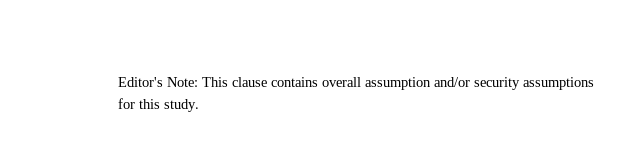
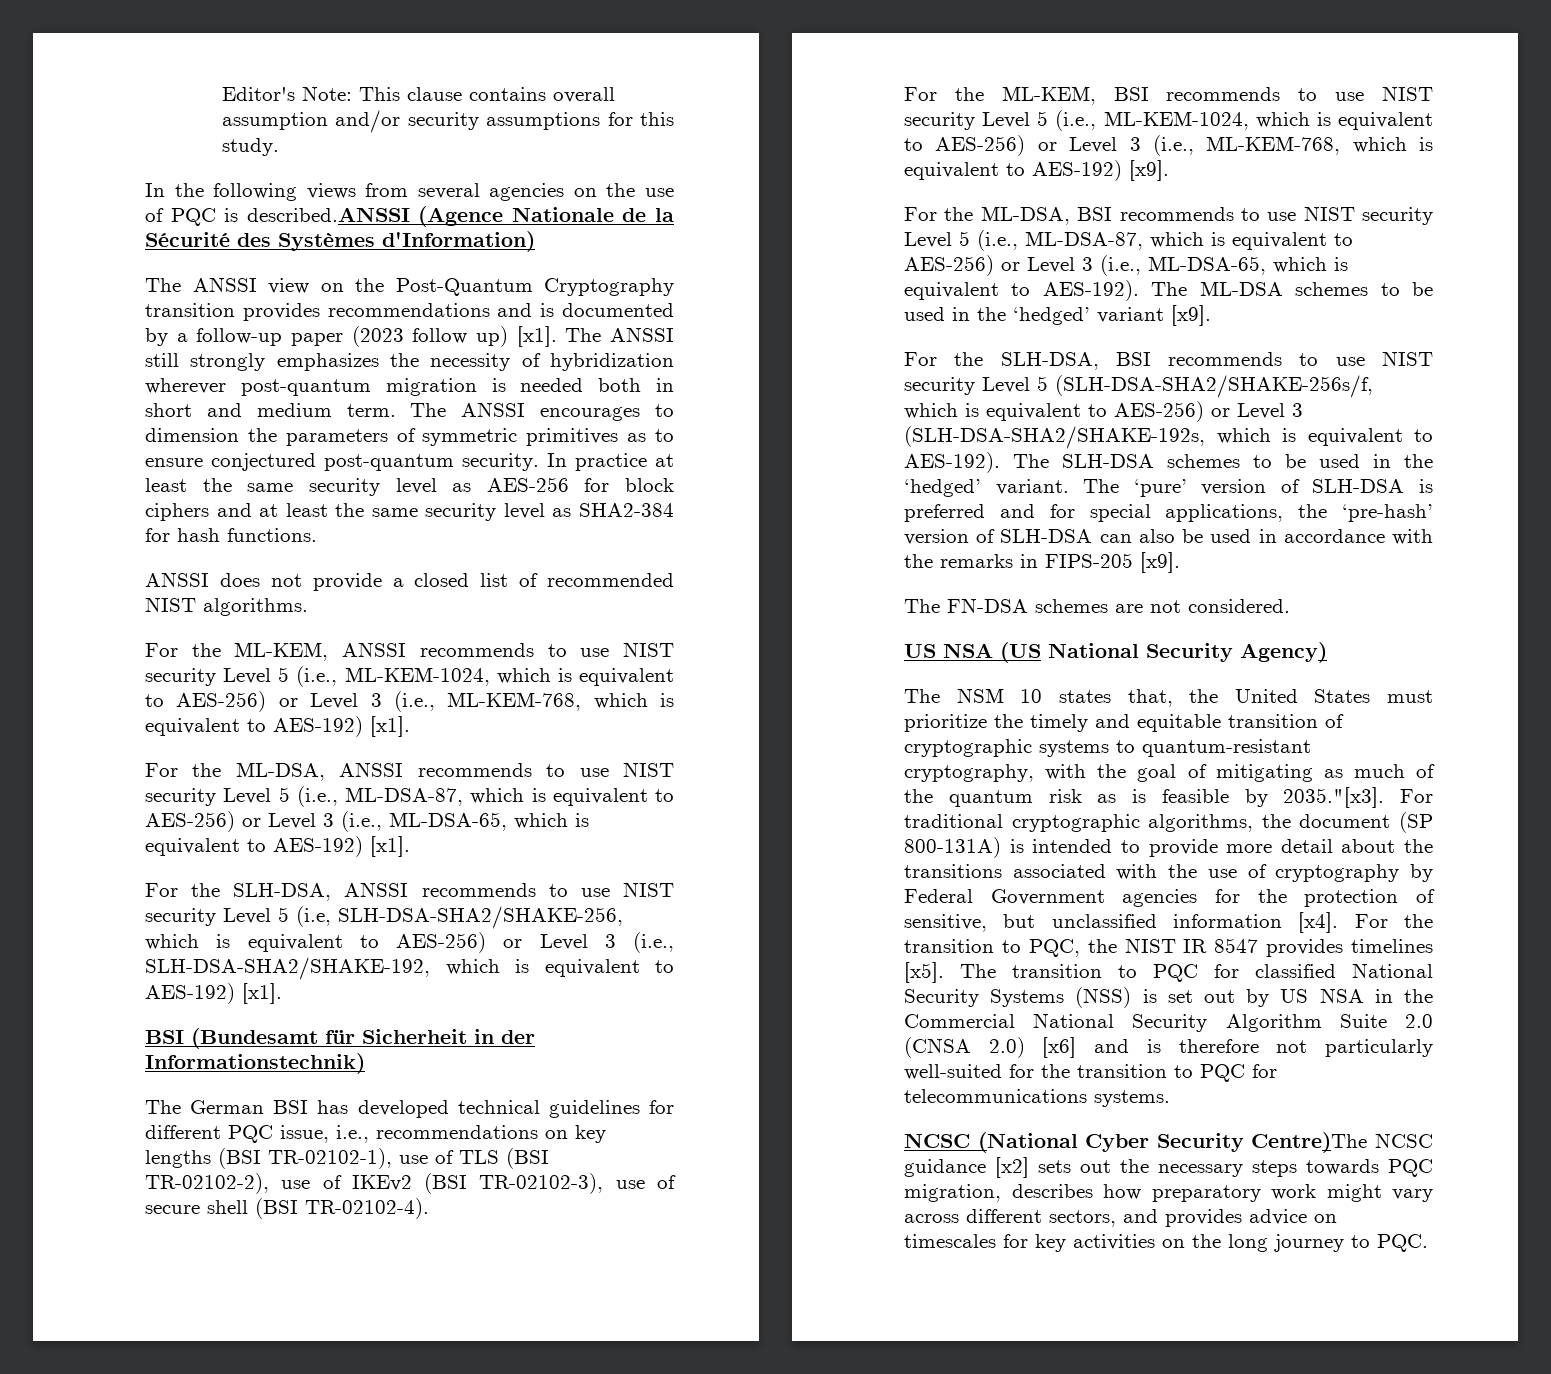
+ In the following views from several agencies on the use of PQC is described.ANSSI (Agence Nationale de la Sécurité des Systèmes d'Information)
+ The ANSSI view on the Post-Quantum Cryptography transition provides recommendations and is documented by a follow-up paper (2023 follow up) [x1]. The ANSSI still strongly emphasizes the necessity of hybridization wherever post-quantum migration is needed both in short and medium term. The ANSSI encourages to dimension the parameters of symmetric primitives as to ensure conjectured post-quantum security. In practice at least the same security level as AES-256 for block ciphers and at least the same security level as SHA2-384 for hash functions.
+ ANSSI does not provide a closed list of recommended NIST algorithms.
+ For the ML-KEM, ANSSI recommends to use NIST security Level 5 (i.e., ML-KEM-1024, which is equivalent to AES-256) or Level 3 (i.e., ML-KEM-768, which is equivalent to AES-192) [x1].
+ For the ML-DSA, ANSSI recommends to use NIST security Level 5 (i.e., ML-DSA-87, which is equivalent to AES-256) or Level 3 (i.e., ML-DSA-65, which is equivalent to AES-192) [x1].
+ For the SLH-DSA, ANSSI recommends to use NIST security Level 5 (i.e, SLH-DSA-SHA2/SHAKE-256, which is equivalent to AES-256) or Level 3 (i.e., SLH-DSA-SHA2/SHAKE-192, which is equivalent to AES-192) [x1].
+ BSI (Bundesamt für Sicherheit in der Informationstechnik)
+ The German BSI has developed technical guidelines for different PQC issue, i.e., recommendations on key lengths (BSI TR-02102-1), use of TLS (BSI TR-02102-2), use of IKEv2 (BSI TR-02102-3), use of secure shell (BSI TR-02102-4).
+ For the ML-KEM, BSI recommends to use NIST security Level 5 (i.e., ML-KEM-1024, which is equivalent to AES-256) or Level 3 (i.e., ML-KEM-768, which is equivalent to AES-192) [x9].
+ For the ML-DSA, BSI recommends to use NIST security Level 5 (i.e., ML-DSA-87, which is equivalent to AES-256) or Level 3 (i.e., ML-DSA-65, which is equivalent to AES-192). The ML-DSA schemes to be used in the ‘hedged’ variant [x9].
+ For the SLH-DSA, BSI recommends to use NIST security Level 5 (SLH-DSA-SHA2/SHAKE-256s/f, which is equivalent to AES-256) or Level 3 (SLH-DSA-SHA2/SHAKE-192s, which is equivalent to AES-192). The SLH-DSA schemes to be used in the ‘hedged’ variant. The ‘pure’ version of SLH-DSA is preferred and for special applications, the ‘pre-hash’ version of SLH-DSA can also be used in accordance with the remarks in FIPS-205 [x9].
+ The FN-DSA schemes are not considered.
+ US NSA (US National Security Agency)
+ The NSM 10 states that, the United States must prioritize the timely and equitable transition of cryptographic systems to quantum-resistant cryptography, with the goal of mitigating as much of the quantum risk as is feasible by 2035."[x3]. For traditional cryptographic algorithms, the document (SP 800-131A) is intended to provide more detail about the transitions associated with the use of cryptography by Federal Government agencies for the protection of sensitive, but unclassified information [x4]. For the transition to PQC, the NIST IR 8547 provides timelines [x5]. The transition to PQC for classified National Security Systems (NSS) is set out by US NSA in the Commercial National Security Algorithm Suite 2.0 (CNSA 2.0) [x6] and is therefore not particularly well-suited for the transition to PQC for telecommunications systems.
+ NCSC (National Cyber Security Centre)The NCSC guidance [x2] sets out the necessary steps towards PQC migration, describes how preparatory work might vary across different sectors, and provides advice on timescales for key activities on the long journey to PQC.

